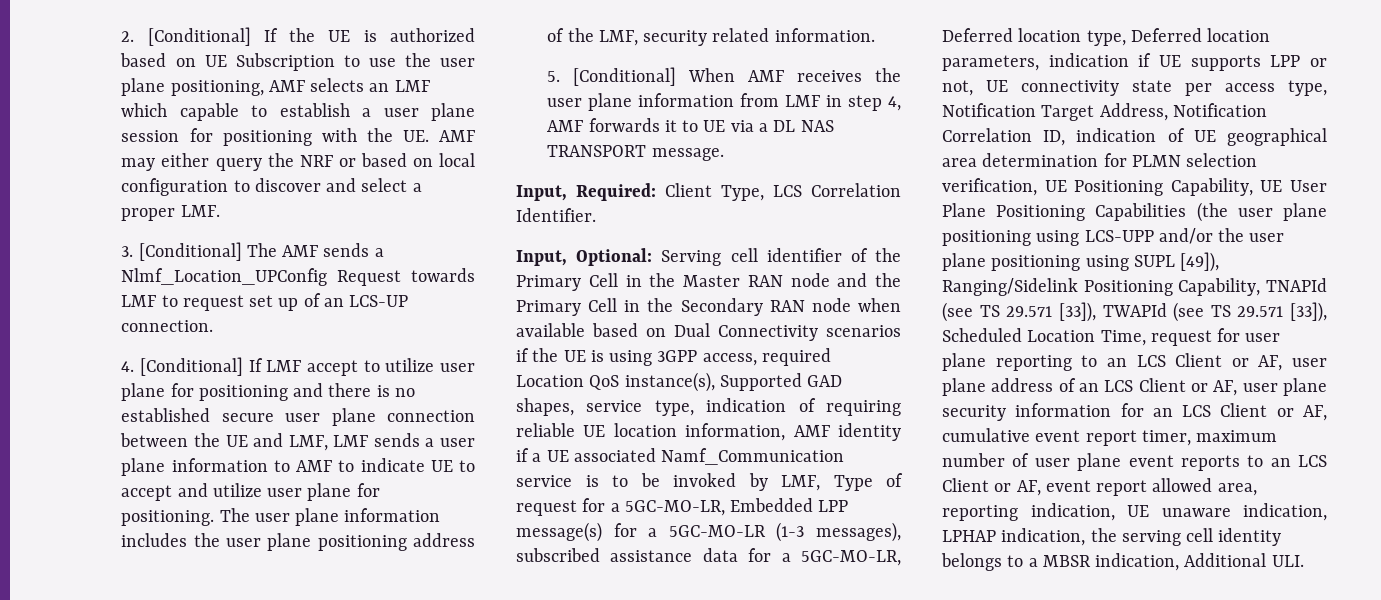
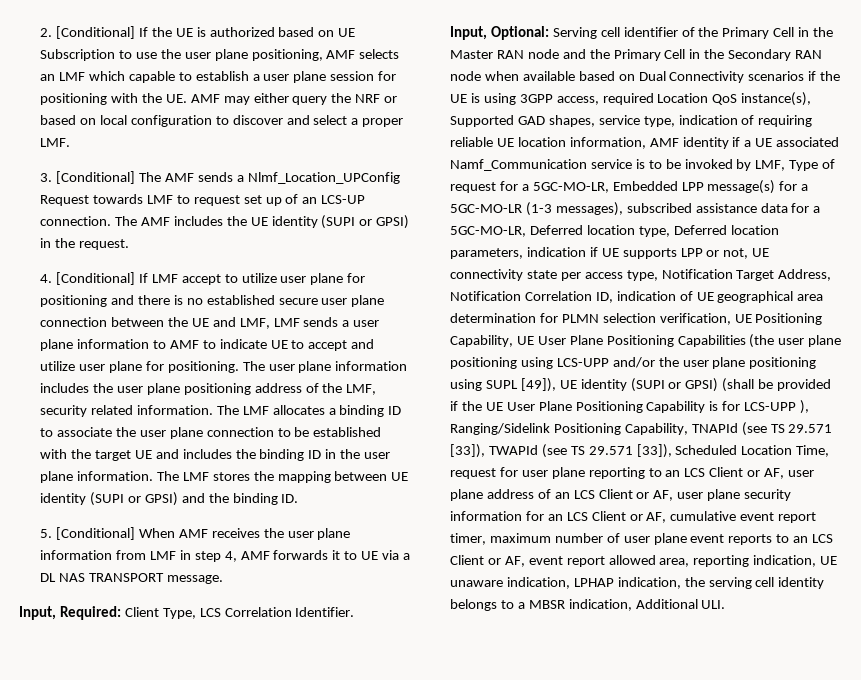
+ The AMF includes the UE identity (SUPI or GPSI) in the request.
+ The LMF allocates a binding ID to associate the user plane connection to be established with the target UE and includes the binding ID in the user plane information. The LMF stores the mapping between UE identity (SUPI or GPSI) and the binding ID.
- Serving cell identifier of the Primary Cell in the Master RAN node and the Primary Cell in the Secondary RAN node when available based on Dual Connectivity scenarios if the UE is using 3GPP access, required Location QoS instance(s), Supported GAD shapes, service type, indication of requiring reliable UE location information, AMF identity if a UE associated Namf_Communication service is to be invoked by LMF, Type of request for a 5GC-MO-LR, Embedded LPP message(s) for a 5GC-MO-LR (1-3 messages), subscribed assistance data for a 5GC-MO-LR, Deferred location type, Deferred location parameters, indication if UE supports LPP or not, UE connectivity state per access type, Notification Target Address, Notification Correlation ID, indication of UE geographical area determination for PLMN selection verification, UE Positioning Capability, UE User Plane Positioning Capabilities (the user plane positioning using LCS-UPP and/or the user plane positioning using SUPL [49]), Ranging/Sidelink Positioning Capability, TNAPId (see TS 29.571 [33]), TWAPId (see TS 29.571 [33]), Scheduled Location Time, request for user plane reporting to an LCS Client or AF, user plane address of an LCS Client or AF, user plane security information for an LCS Client or AF, cumulative event report timer, maximum number of user plane event reports to an LCS Client or AF, event report allowed area, reporting indication, UE unaware indication, LPHAP indication, the serving cell identity belongs to a MBSR indication, Additional ULI.
+ Serving cell identifier of the Primary Cell in the Master RAN node and the Primary Cell in the Secondary RAN node when available based on Dual Connectivity scenarios if the UE is using 3GPP access, required Location QoS instance(s), Supported GAD shapes, service type, indication of requiring reliable UE location information, AMF identity if a UE associated Namf_Communication service is to be invoked by LMF, Type of request for a 5GC-MO-LR, Embedded LPP message(s) for a 5GC-MO-LR (1-3 messages), subscribed assistance data for a 5GC-MO-LR, Deferred location type, Deferred location parameters, indication if UE supports LPP or not, UE connectivity state per access type, Notification Target Address, Notification Correlation ID, indication of UE geographical area determination for PLMN selection verification, UE Positioning Capability, UE User Plane Positioning Capabilities (the user plane positioning using LCS-UPP and/or the user plane positioning using SUPL [49]), UE identity (SUPI or GPSI) (shall be provided if the UE User Plane Positioning Capability is for LCS-UPP ), Ranging/Sidelink Positioning Capability, TNAPId (see TS 29.571 [33]), TWAPId (see TS 29.571 [33]), Scheduled Location Time, request for user plane reporting to an LCS Client or AF, user plane address of an LCS Client or AF, user plane security information for an LCS Client or AF, cumulative event report timer, maximum number of user plane event reports to an LCS Client or AF, event report allowed area, reporting indication, UE unaware indication, LPHAP indication, the serving cell identity belongs to a MBSR indication, Additional ULI.

